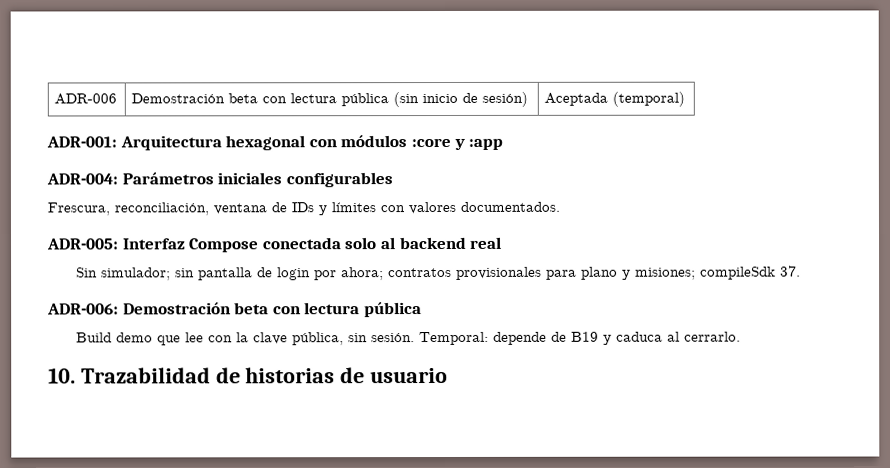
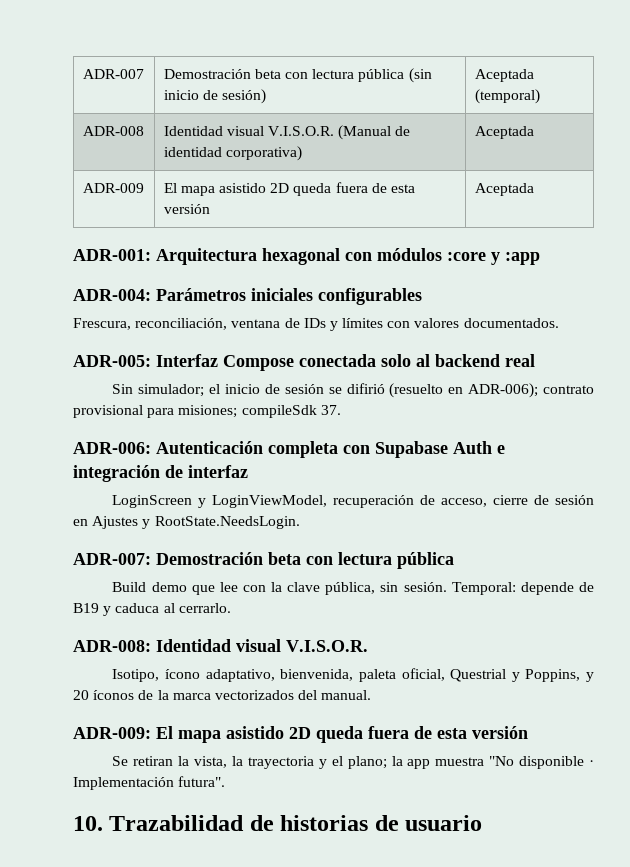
- ADR-006 | Demostración beta con lectura pública (sin inicio de sesión) | Aceptada (temporal)
+ ADR-007 | Demostración beta con lectura pública (sin inicio de sesión) | Aceptada (temporal)
+ ADR-008 | Identidad visual V.I.S.O.R. (Manual de identidad corporativa) | Aceptada
+ ADR-009 | El mapa asistido 2D queda fuera de esta versión | Aceptada
- Sin simulador; sin pantalla de login por ahora; contratos provisionales para plano y misiones; compileSdk 37.
- ADR-006: Demostración beta con lectura pública
+ Sin simulador; el inicio de sesión se difirió (resuelto en ADR-006); contrato provisional para misiones; compileSdk 37.
+ ADR-006: Autenticación completa con Supabase Auth e integración de interfaz
+ LoginScreen y LoginViewModel, recuperación de acceso, cierre de sesión en Ajustes y RootState.NeedsLogin.
+ ADR-007: Demostración beta con lectura pública
+ ADR-008: Identidad visual V.I.S.O.R.
+ Isotipo, ícono adaptativo, bienvenida, paleta oficial, Questrial y Poppins, y 20 íconos de la marca vectorizados del manual.
+ ADR-009: El mapa asistido 2D queda fuera de esta versión
+ Se retiran la vista, la trayectoria y el plano; la app muestra "No disponible · Implementación futura".

